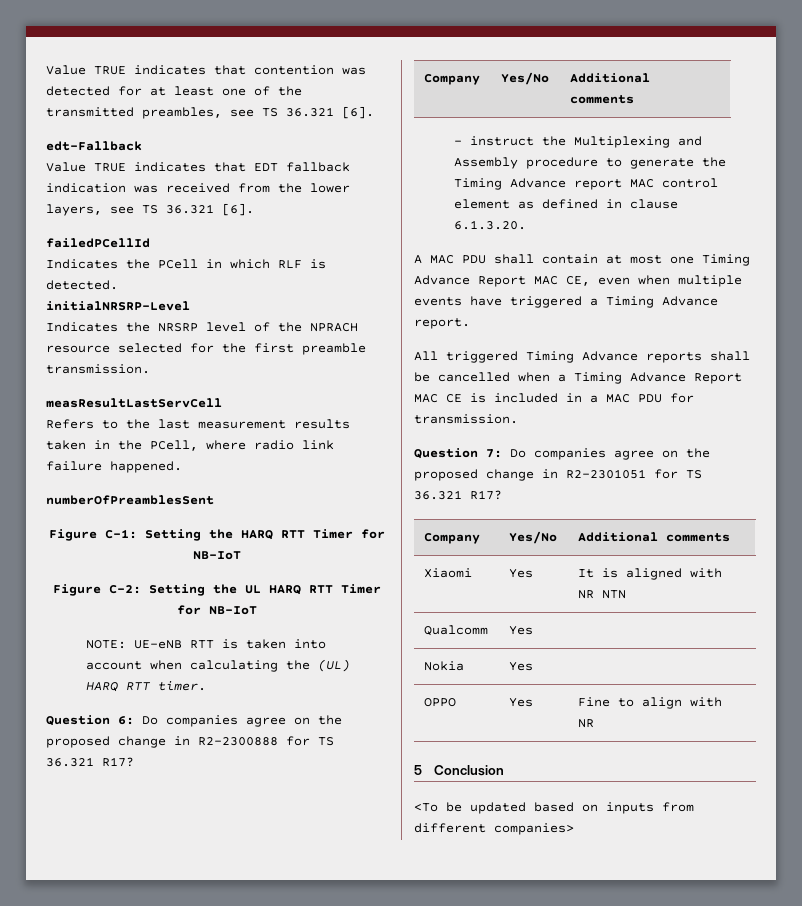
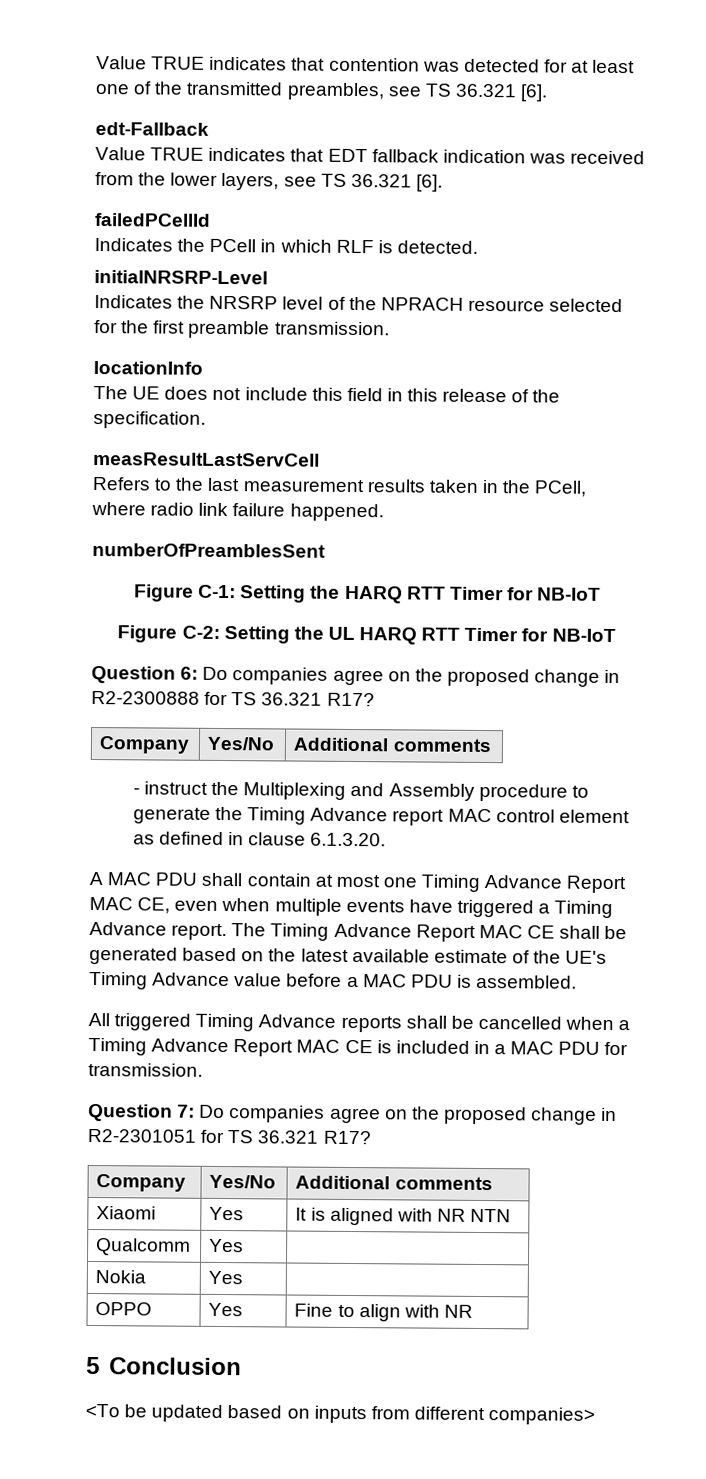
+ locationInfo
+ The UE does not include this field in this release of the specification.
- NOTE: UE-eNB RTT is taken into account when calculating the (UL) HARQ RTT timer.
+ The Timing Advance Report MAC CE shall be generated based on the latest available estimate of the UE's Timing Advance value before a MAC PDU is assembled.

